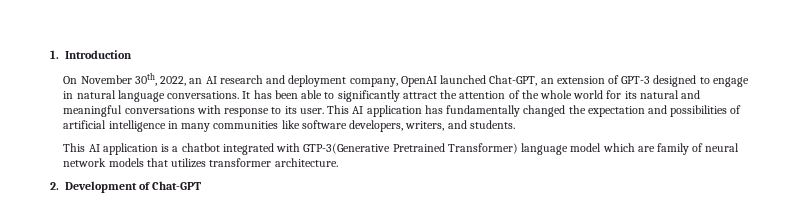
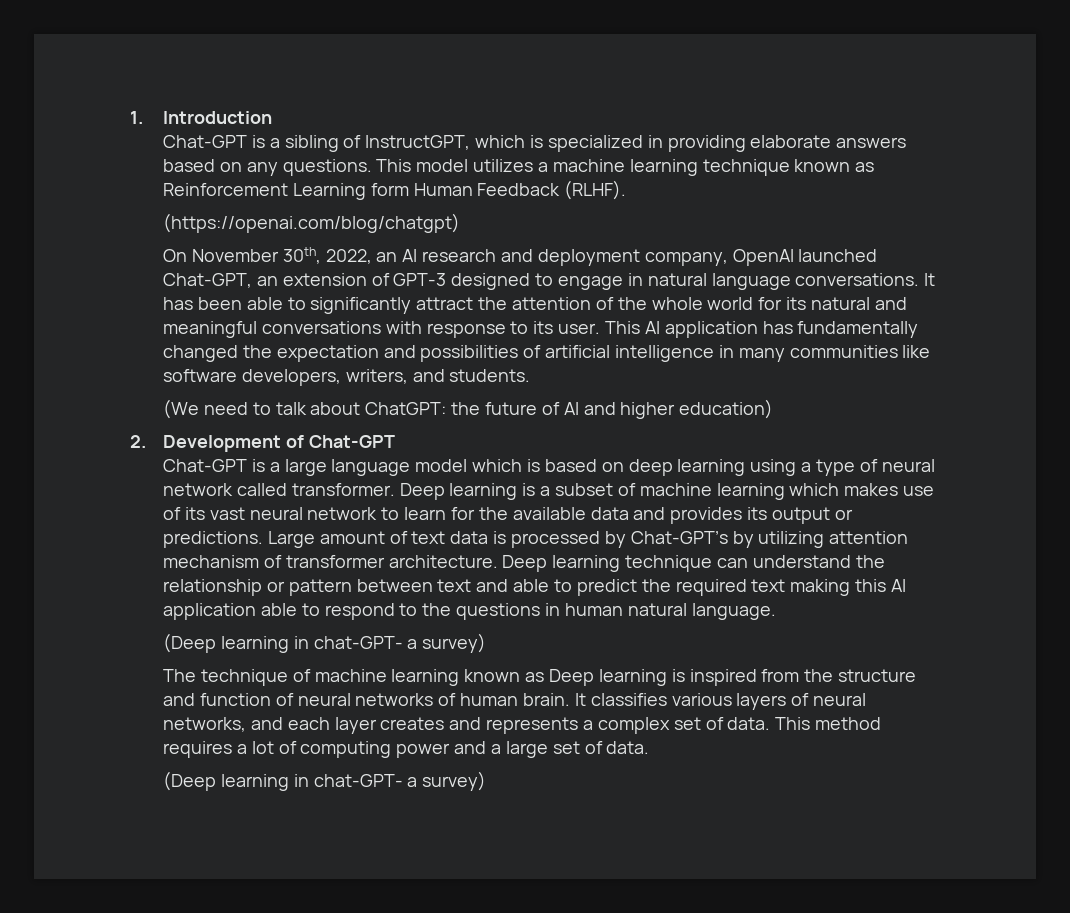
+ Chat-GPT is a sibling of InstructGPT, which is specialized in providing elaborate answers based on any questions. This model utilizes a machine learning technique known as Reinforcement Learning form Human Feedback (RLHF).
+ (https://openai.com/blog/chatgpt)
- This AI application is a chatbot integrated with GTP-3(Generative Pretrained Transformer) language model which are family of neural network models that utilizes transformer architecture.
+ (We need to talk about ChatGPT: the future of AI and higher education)
  2. Development of Chat-GPT
+ Chat-GPT is a large language model which is based on deep learning using a type of neural network called transformer. Deep learning is a subset of machine learning which makes use of its vast neural network to learn for the available data and provides its output or predictions. Large amount of text data is processed by Chat-GPT’s by utilizing attention mechanism of transformer architecture. Deep learning technique can understand the relationship or pattern between text and able to predict the required text making this AI application able to respond to the questions in human natural language.
+ (Deep learning in chat-GPT- a survey)
+ The technique of machine learning known as Deep learning is inspired from the structure and function of neural networks of human brain. It classifies various layers of neural networks, and each layer creates and represents a complex set of data. This method requires a lot of computing power and a large set of data.
+ (Deep learning in chat-GPT- a survey)

